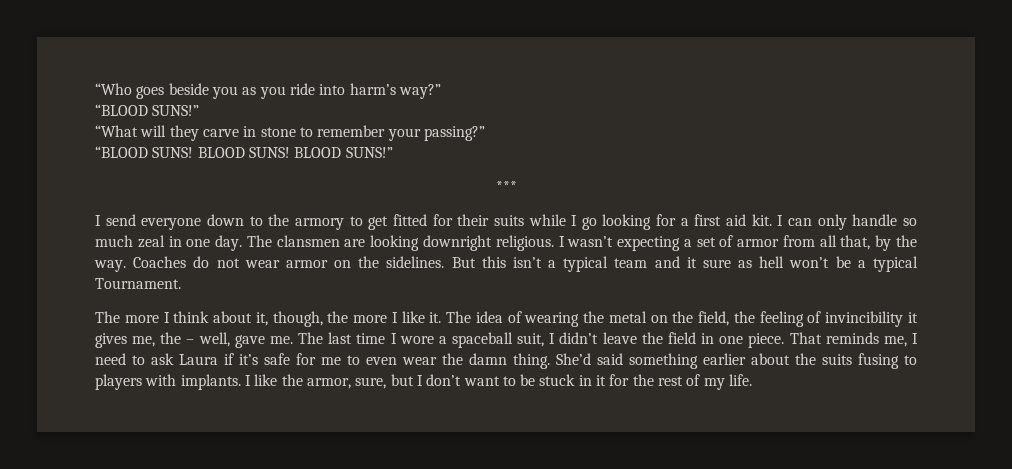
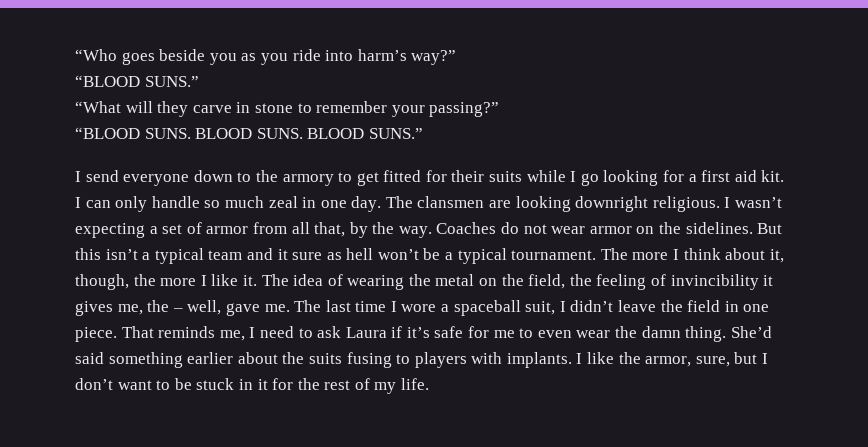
- “BLOOD SUNS!”
+ “BLOOD SUNS.”
- “BLOOD SUNS! BLOOD SUNS! BLOOD SUNS!”
- ***
+ “BLOOD SUNS. BLOOD SUNS. BLOOD SUNS.”
- But this isn’t a typical team and it sure as hell won’t be a typical Tournament.
- The more I think about it, though, the more I like it.
+ But this isn’t a typical team and it sure as hell won’t be a typical tournament. The more I think about it, though, the more I like it.

